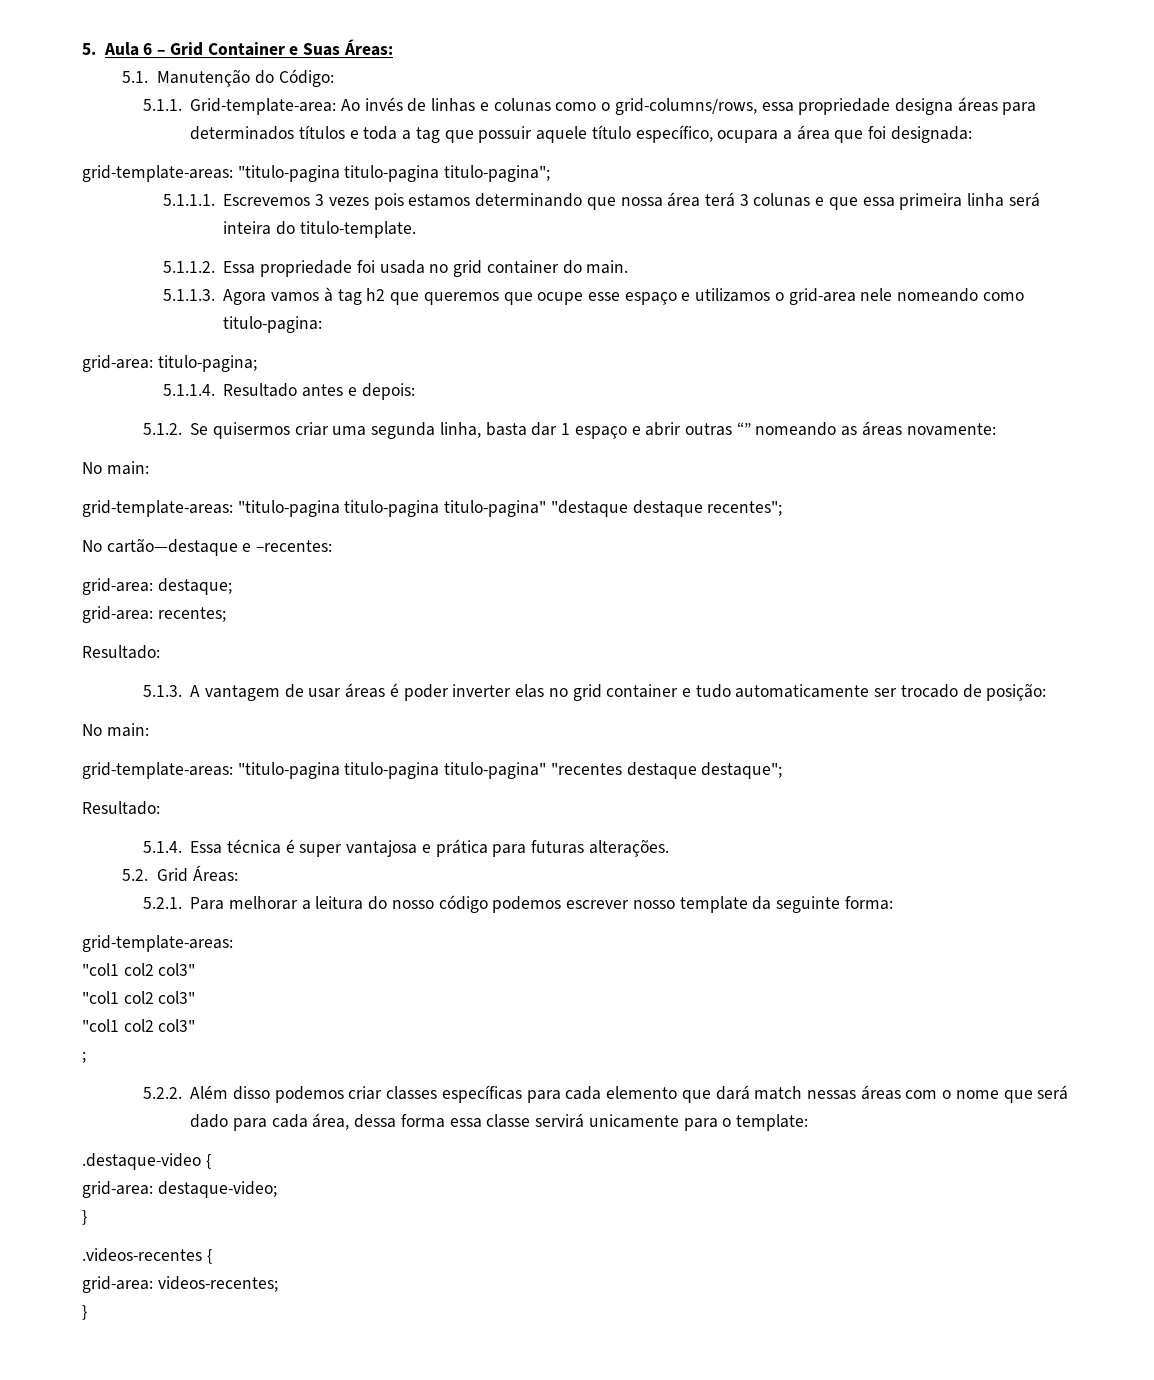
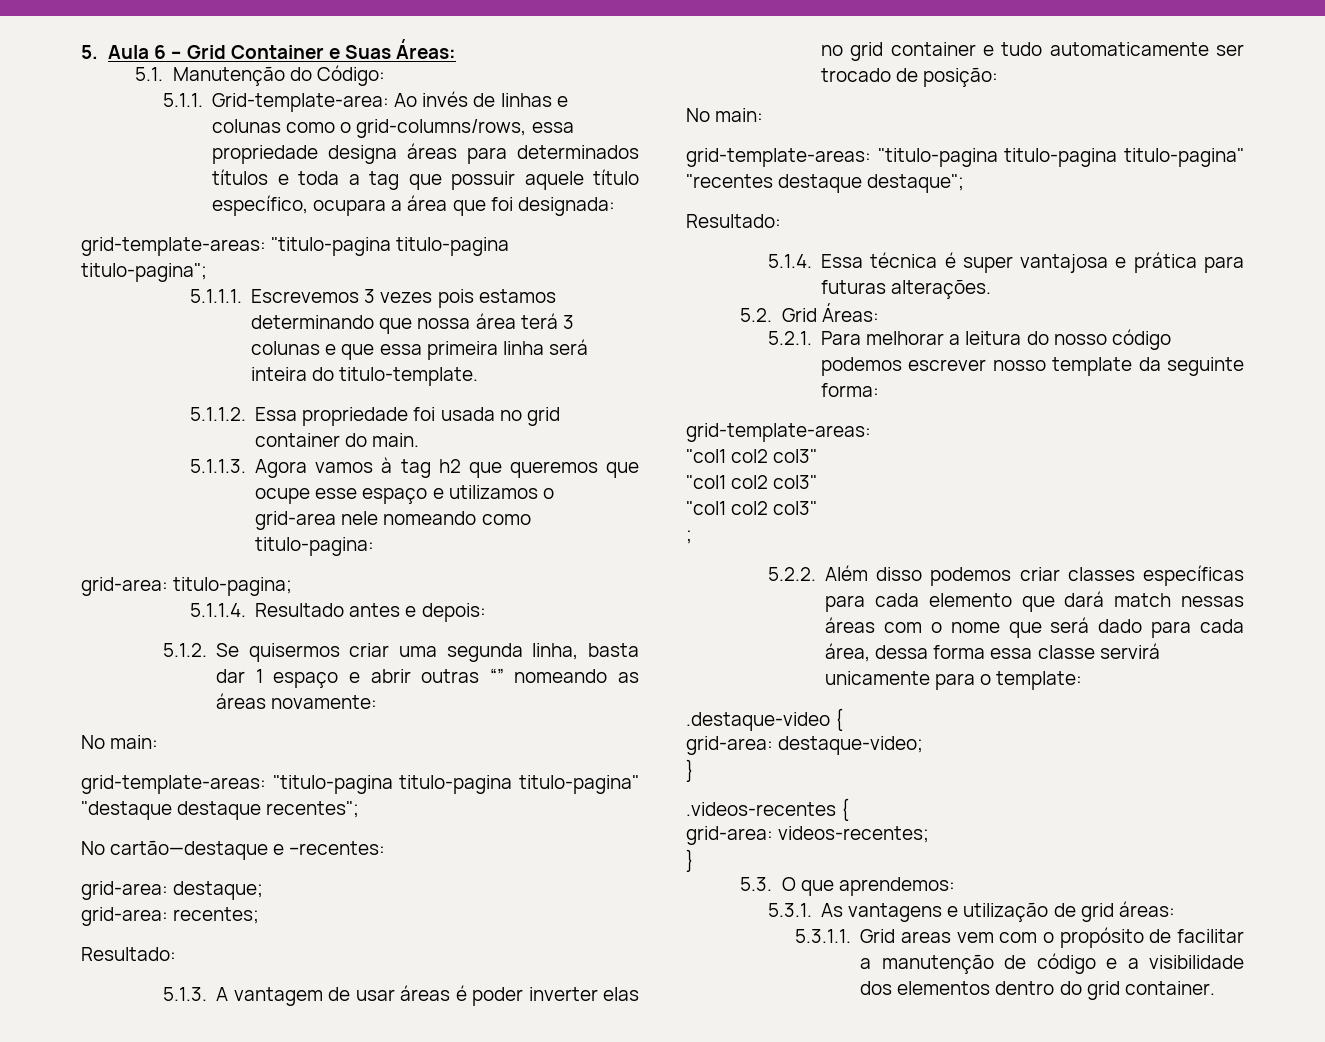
+ 5.3. O que aprendemos:
+ 5.3.1. As vantagens e utilização de grid áreas:
+ 5.3.1.1. Grid areas vem com o propósito de facilitar a manutenção de código e a visibilidade dos elementos dentro do grid container.

